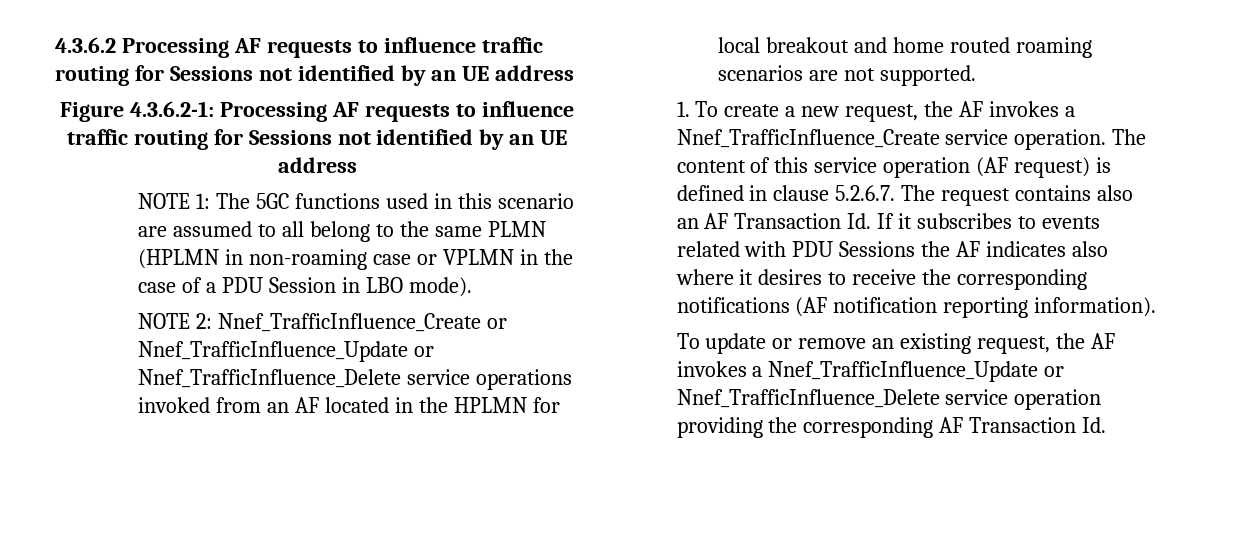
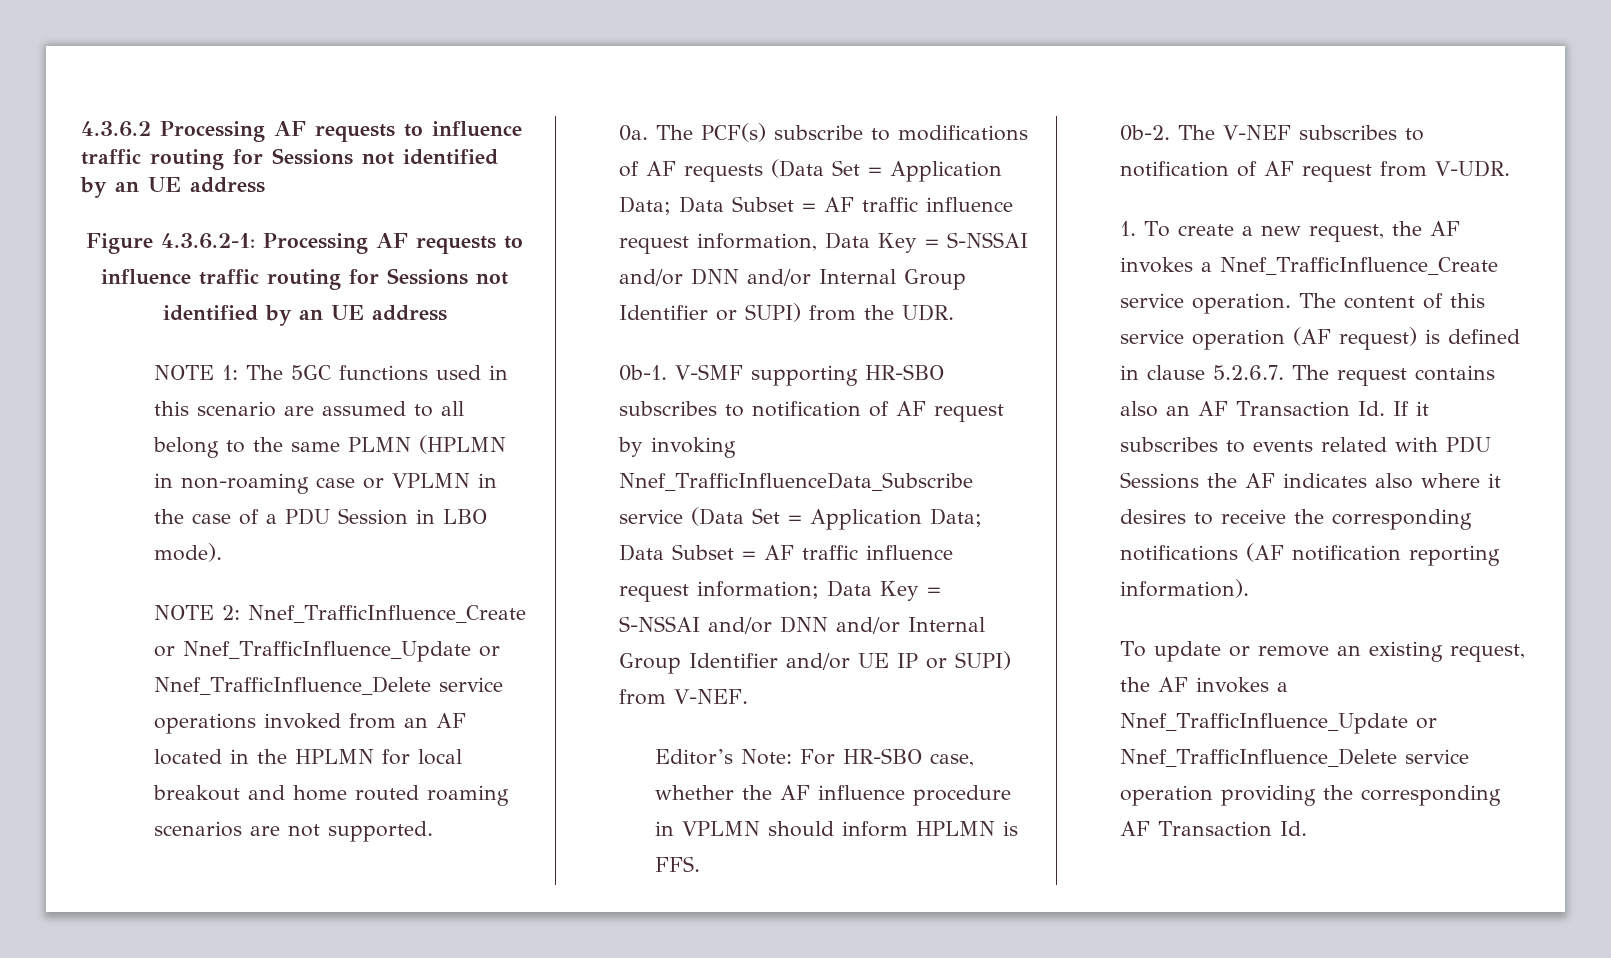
+ 0a. The PCF(s) subscribe to modifications of AF requests (Data Set = Application Data; Data Subset = AF traffic influence request information, Data Key = S-NSSAI and/or DNN and/or Internal Group Identifier or SUPI) from the UDR.
+ 0b-1. V-SMF supporting HR-SBO subscribes to notification of AF request by invoking Nnef_TrafficInfluenceData_Subscribe service (Data Set = Application Data; Data Subset = AF traffic influence request information; Data Key = S-NSSAI and/or DNN and/or Internal Group Identifier and/or UE IP or SUPI) from V-NEF.
+ Editor’s Note: For HR-SBO case, whether the AF influence procedure in VPLMN should inform HPLMN is FFS.
+ 0b-2. The V-NEF subscribes to notification of AF request from V-UDR.

